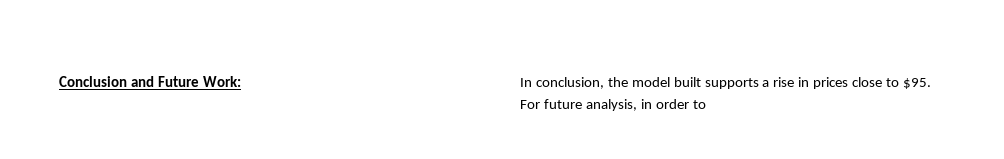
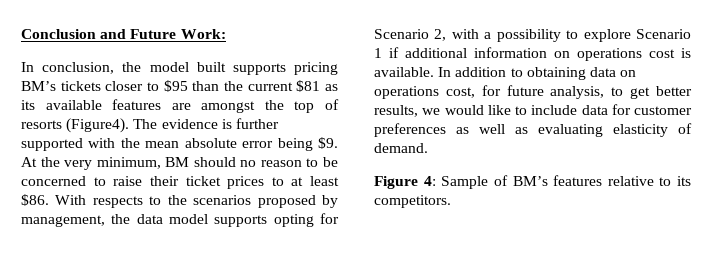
- In conclusion, the model built supports a rise in prices close to $95. For future analysis, in order to
+ In conclusion, the model built supports pricing BM’s tickets closer to $95 than the current $81 as its available features are amongst the top of resorts (Figure4). The evidence is further supported with the mean absolute error being $9. At the very minimum, BM should no reason to be concerned to raise their ticket prices to at least $86. With respects to the scenarios proposed by management, the data model supports opting for Scenario 2, with a possibility to explore Scenario 1 if additional information on operations cost is available. In addition to obtaining data on operations cost, for future analysis, to get better results, we would like to include data for customer preferences as well as evaluating elasticity of demand.
+ Figure 4: Sample of BM’s features relative to its competitors.

